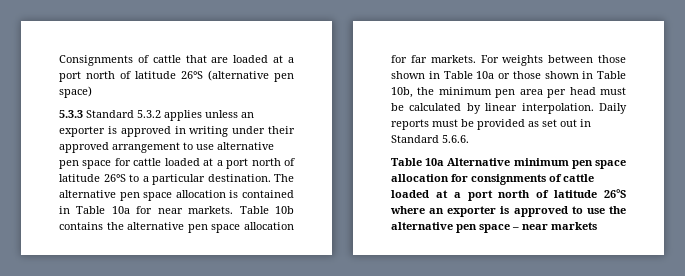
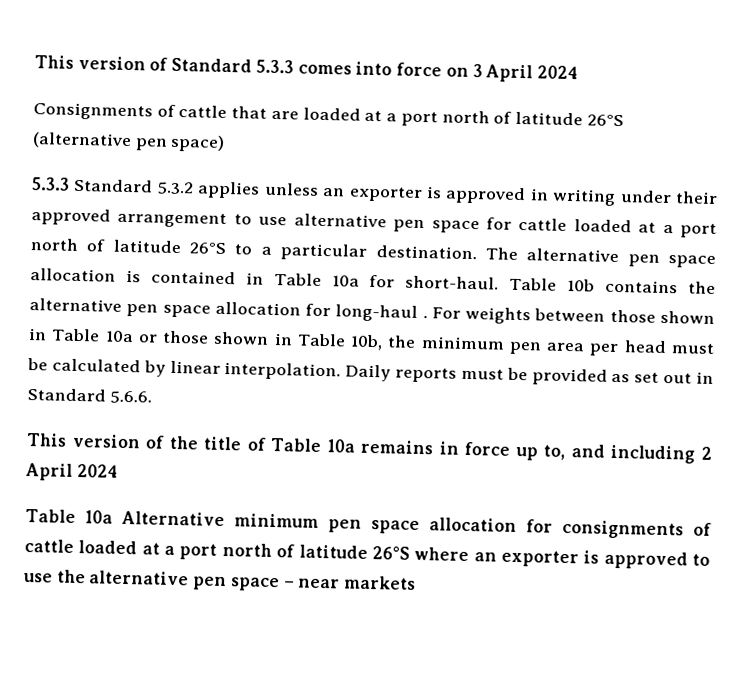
+ This version of Standard 5.3.3 comes into force on 3 April 2024
- The alternative pen space allocation is contained in Table 10a for near markets.
+ The alternative pen space allocation is contained in Table 10a for short-haul.
- Table 10b contains the alternative pen space allocation for far markets.
+ Table 10b contains the alternative pen space allocation for long-haul .
+ This version of the title of Table 10a remains in force up to, and including 2 April 2024

